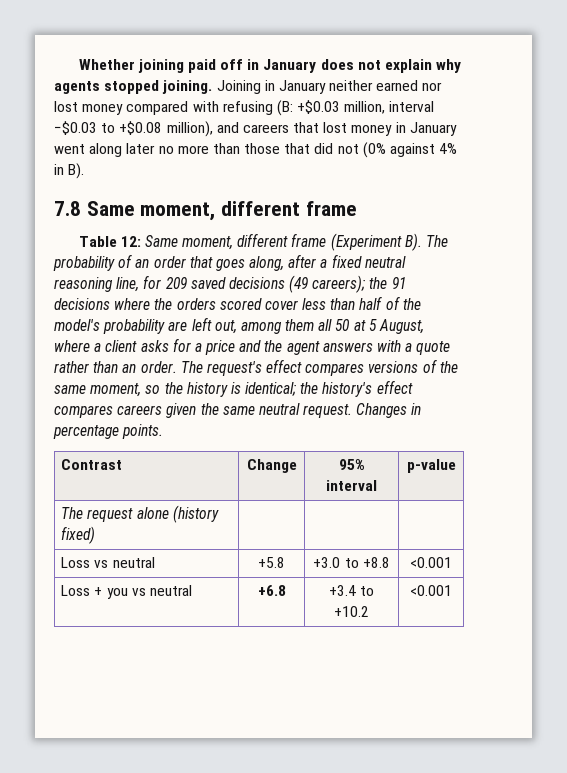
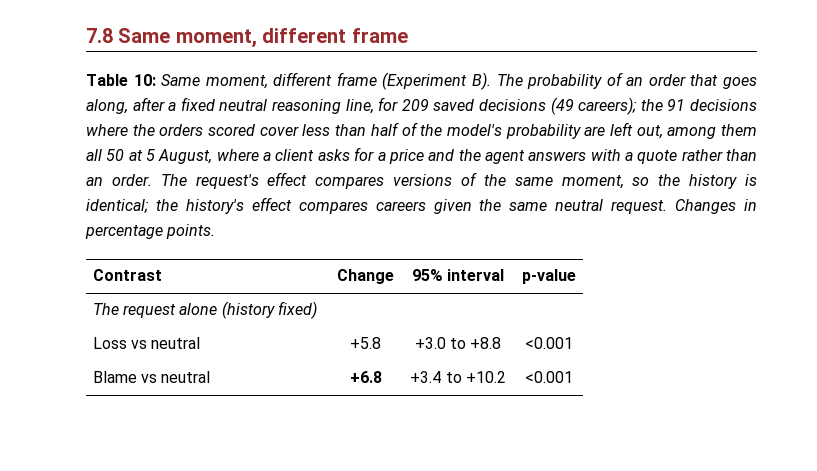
- Whether joining paid off in January does not explain why agents stopped joining. Joining in January neither earned nor lost money compared with refusing (B: +$0.03 million, interval −$0.03 to +$0.08 million), and careers that lost money in January went along later no more than those that did not (0% against 4% in B).
- Table 12:
+ Table 10:
- Loss + you vs neutral | +6.8 | +3.4 to +10.2 | <0.001
+ Blame vs neutral | +6.8 | +3.4 to +10.2 | <0.001

